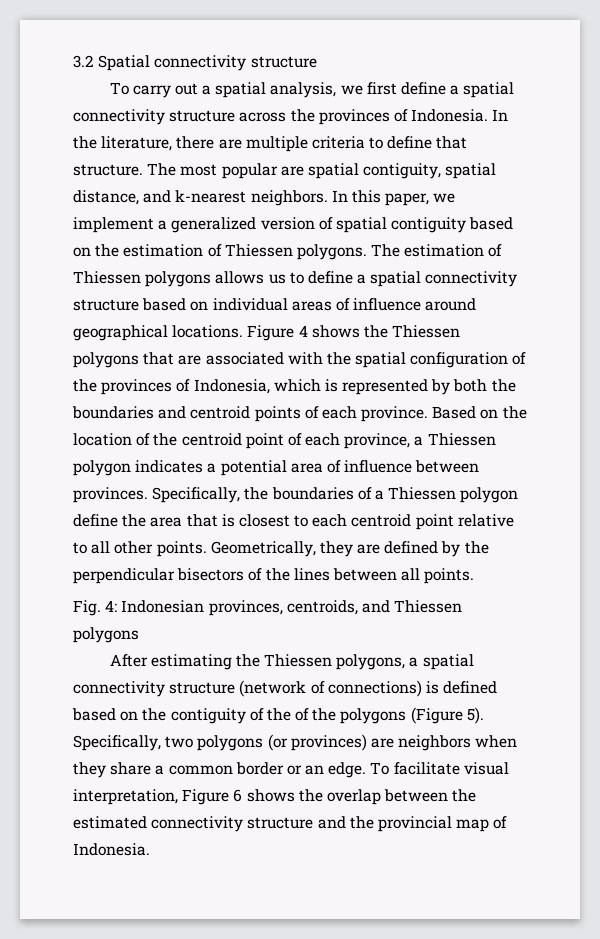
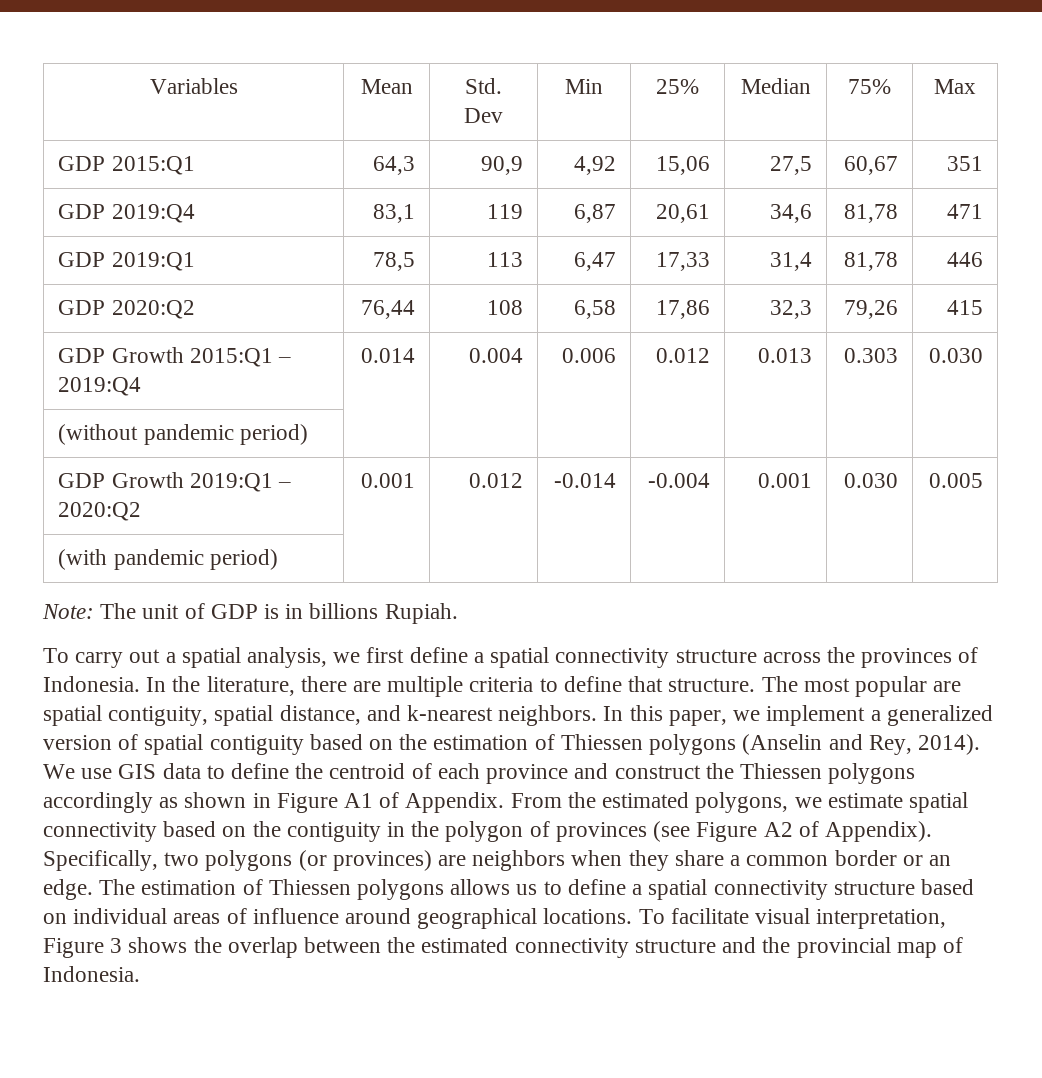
- 3.2 Spatial connectivity structure
+ Variables | Mean | Std. Dev | Min | 25% | Median | 75% | Max
+ GDP 2015:Q1 | 64,3 | 90,9 | 4,92 | 15,06 | 27,5 | 60,67 | 351
+ GDP 2019:Q4 | 83,1 | 119 | 6,87 | 20,61 | 34,6 | 81,78 | 471
+ GDP 2019:Q1 | 78,5 | 113 | 6,47 | 17,33 | 31,4 | 81,78 | 446
+ GDP 2020:Q2 | 76,44 | 108 | 6,58 | 17,86 | 32,3 | 79,26 | 415
+ GDP Growth 2015:Q1 – 2019:Q4 | 0.014 | 0.004 | 0.006 | 0.012 | 0.013 | 0.303 | 0.030
+ (without pandemic period) | | | | | | |
+ GDP Growth 2019:Q1 – 2020:Q2 | 0.001 | 0.012 | -0.014 | -0.004 | 0.001 | 0.030 | 0.005
+ (with pandemic period) | | | | | | |
+ Note: The unit of GDP is in billions Rupiah.
- In this paper, we implement a generalized version of spatial contiguity based on the estimation of Thiessen polygons.
+ In this paper, we implement a generalized version of spatial contiguity based on the estimation of Thiessen polygons (Anselin and Rey, 2014). We use GIS data to define the centroid of each province and construct the Thiessen polygons accordingly as shown in Figure A1 of Appendix. From the estimated polygons, we estimate spatial connectivity based on the contiguity in the polygon of provinces (see Figure A2 of Appendix). Specifically, two polygons (or provinces) are neighbors when they share a common border or an edge.
- Figure 4 shows the Thiessen polygons that are associated with the spatial configuration of the provinces of Indonesia, which is represented by both the boundaries and centroid points of each province. Based on the location of the centroid point of each province, a Thiessen polygon indicates a potential area of influence between provinces. Specifically, the boundaries of a Thiessen polygon define the area that is closest to each centroid point relative to all other points. Geometrically, they are defined by the perpendicular bisectors of the lines between all points.
- Fig. 4: Indonesian provinces, centroids, and Thiessen polygons
- After estimating the Thiessen polygons, a spatial connectivity structure (network of connections) is defined based on the contiguity of the of the polygons (Figure 5). Specifically, two polygons (or provinces) are neighbors when they share a common border or an edge.
- To facilitate visual interpretation, Figure 6 shows the overlap between the estimated connectivity structure and the provincial map of Indonesia.
+ To facilitate visual interpretation, Figure 3 shows the overlap between the estimated connectivity structure and the provincial map of Indonesia.

